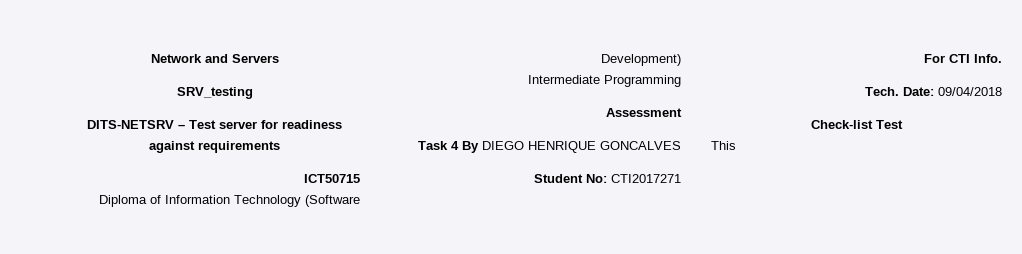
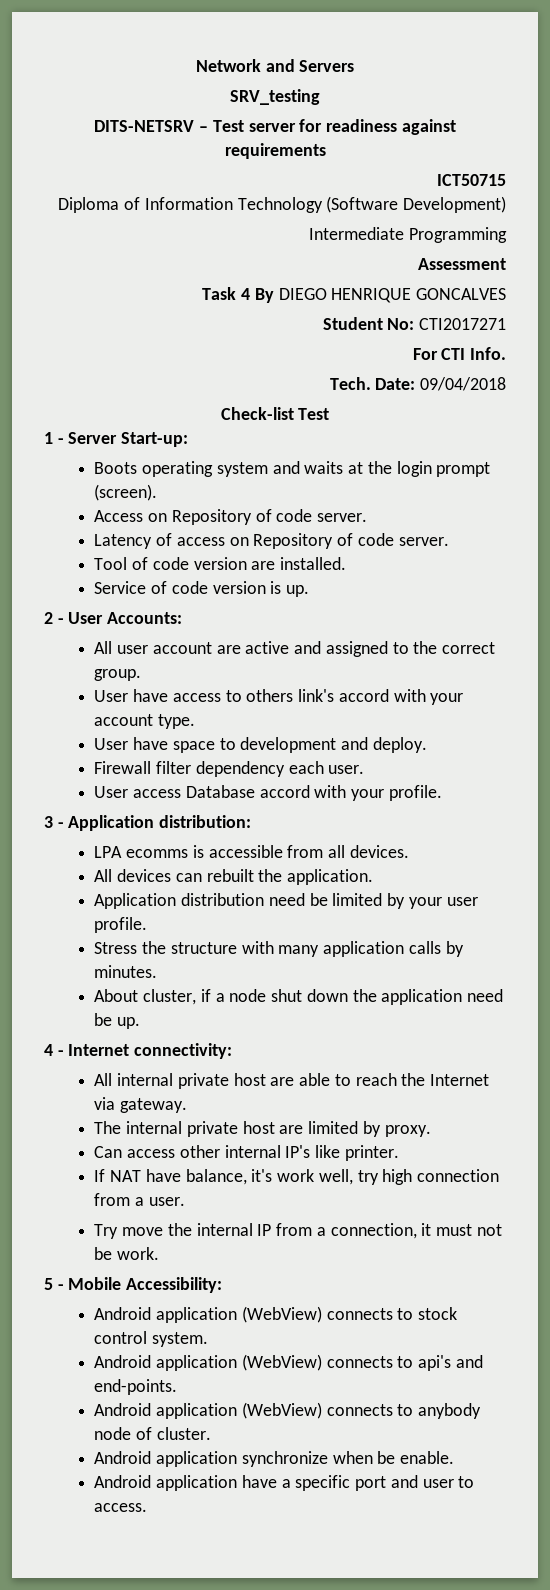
- This
+ 1 - Server Start-up:
+ Boots operating system and waits at the login prompt (screen).
+ Access on Repository of code server.
+ Latency of access on Repository of code server.
+ Tool of code version are installed.
+ Service of code version is up.
+ 2 - User Accounts:
+ All user account are active and assigned to the correct group.
+ User have access to others link's accord with your account type.
+ User have space to development and deploy.
+ Firewall filter dependency each user.
+ User access Database accord with your profile.
+ 3 - Application distribution:
+ LPA ecomms is accessible from all devices.
+ All devices can rebuilt the application.
+ Application distribution need be limited by your user profile.
+ Stress the structure with many application calls by minutes.
+ About cluster, if a node shut down the application need be up.
+ 4 - Internet connectivity:
+ All internal private host are able to reach the Internet via gateway.
+ The internal private host are limited by proxy.
+ Can access other internal IP's like printer.
+ If NAT have balance, it's work well, try high connection from a user.
+ Try move the internal IP from a connection, it must not be work.
+ 5 - Mobile Accessibility:
+ Android application (WebView) connects to stock control system.
+ Android application (WebView) connects to api's and end-points.
+ Android application (WebView) connects to anybody node of cluster.
+ Android application synchronize when be enable.
+ Android application have a specific port and user to access.

